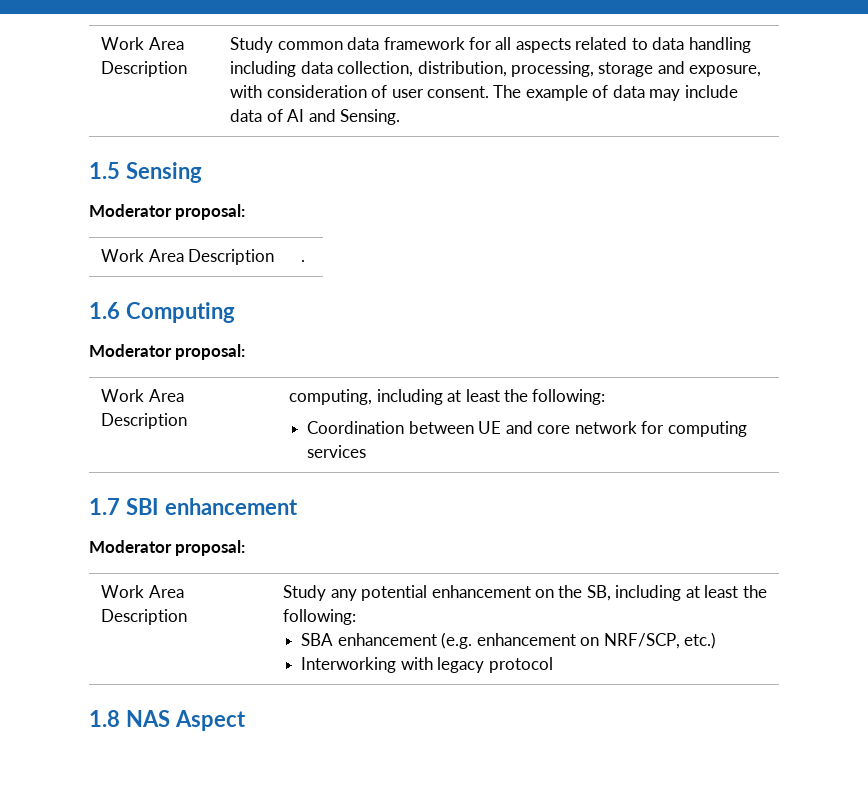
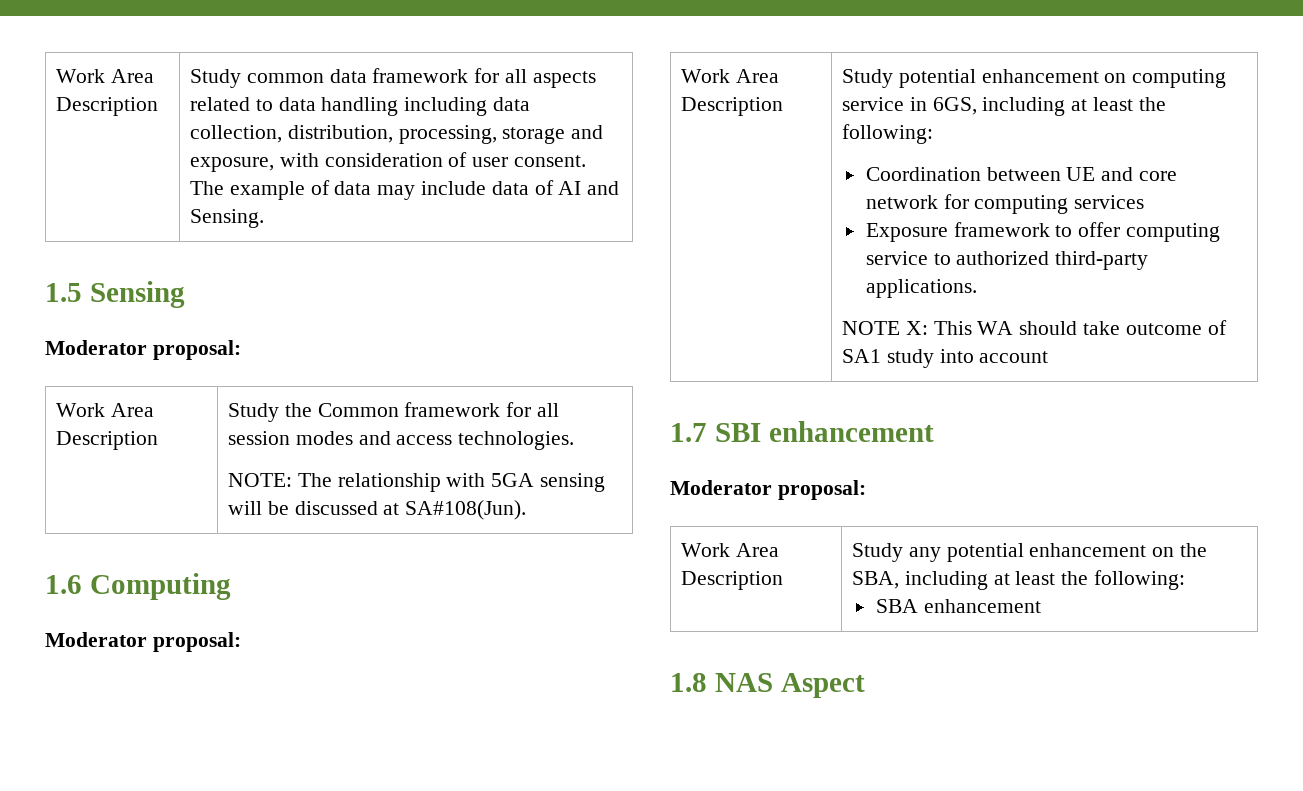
- Work Area Description | .
+ Work Area Description | Study the Common framework for all session modes and access technologies.
+ NOTE: The relationship with 5GA sensing will be discussed at SA#108(Jun).
- computing, including at least the following:
+ Study potential enhancement on computing service in 6GS, including at least the following:
+ Exposure framework to offer computing service to authorized third-party applications.
+ NOTE X: This WA should take outcome of SA1 study into account
- Work Area Description | Study any potential enhancement on the SB, including at least the following:
- SBA enhancement (e.g. enhancement on NRF/SCP, etc.)
- Interworking with legacy protocol
+ Work Area Description | Study any potential enhancement on the SBA, including at least the following:
+ SBA enhancement

